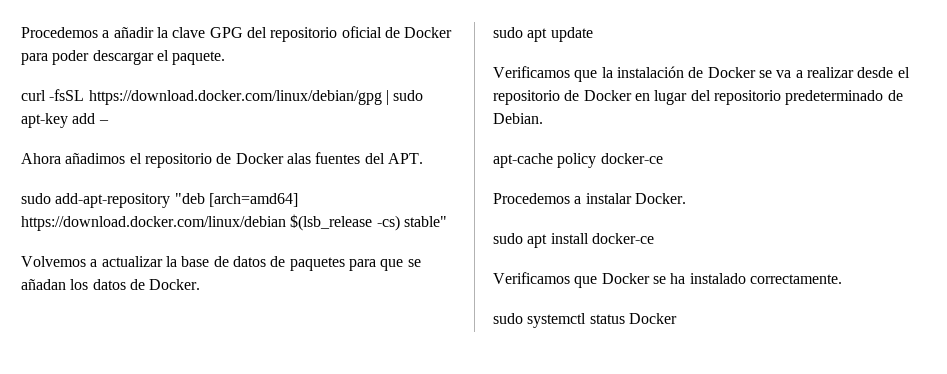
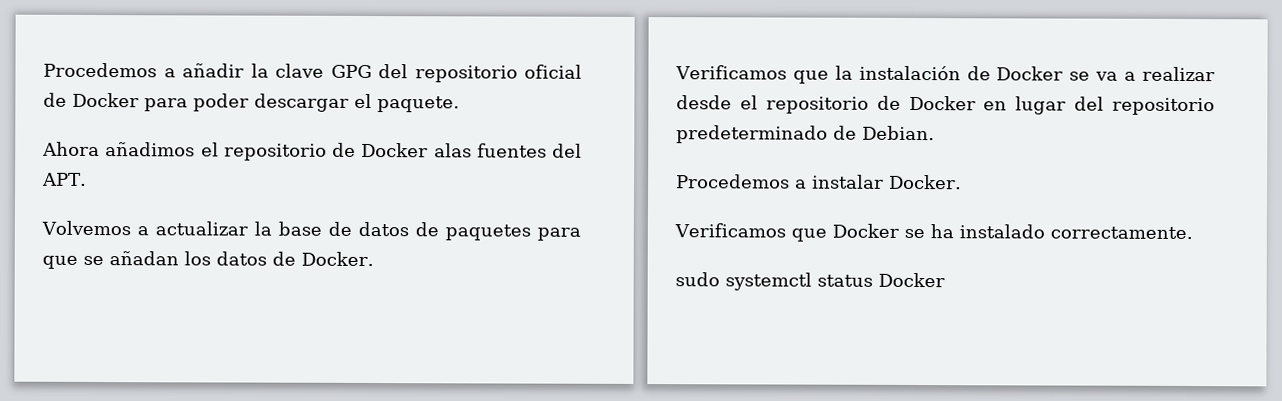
- curl -fsSL https://download.docker.com/linux/debian/gpg | sudo apt-key add –
- sudo add-apt-repository "deb [arch=amd64] https://download.docker.com/linux/debian $(lsb_release -cs) stable"
- sudo apt update
- apt-cache policy docker-ce
- sudo apt install docker-ce

